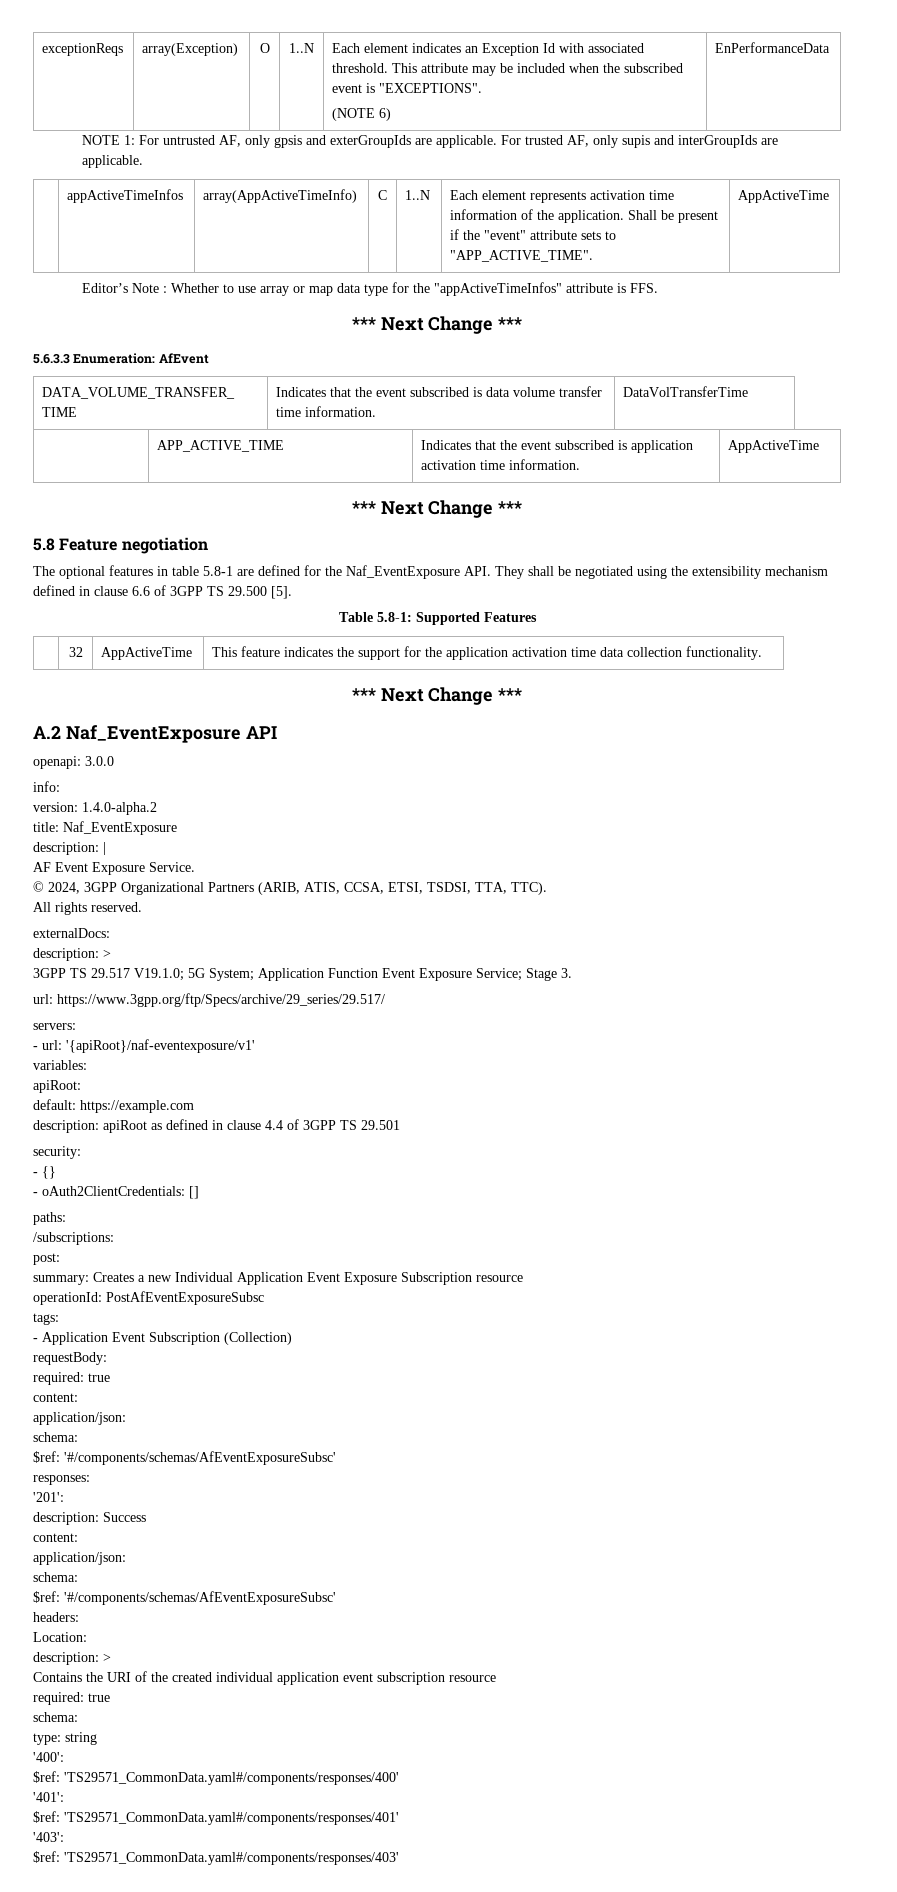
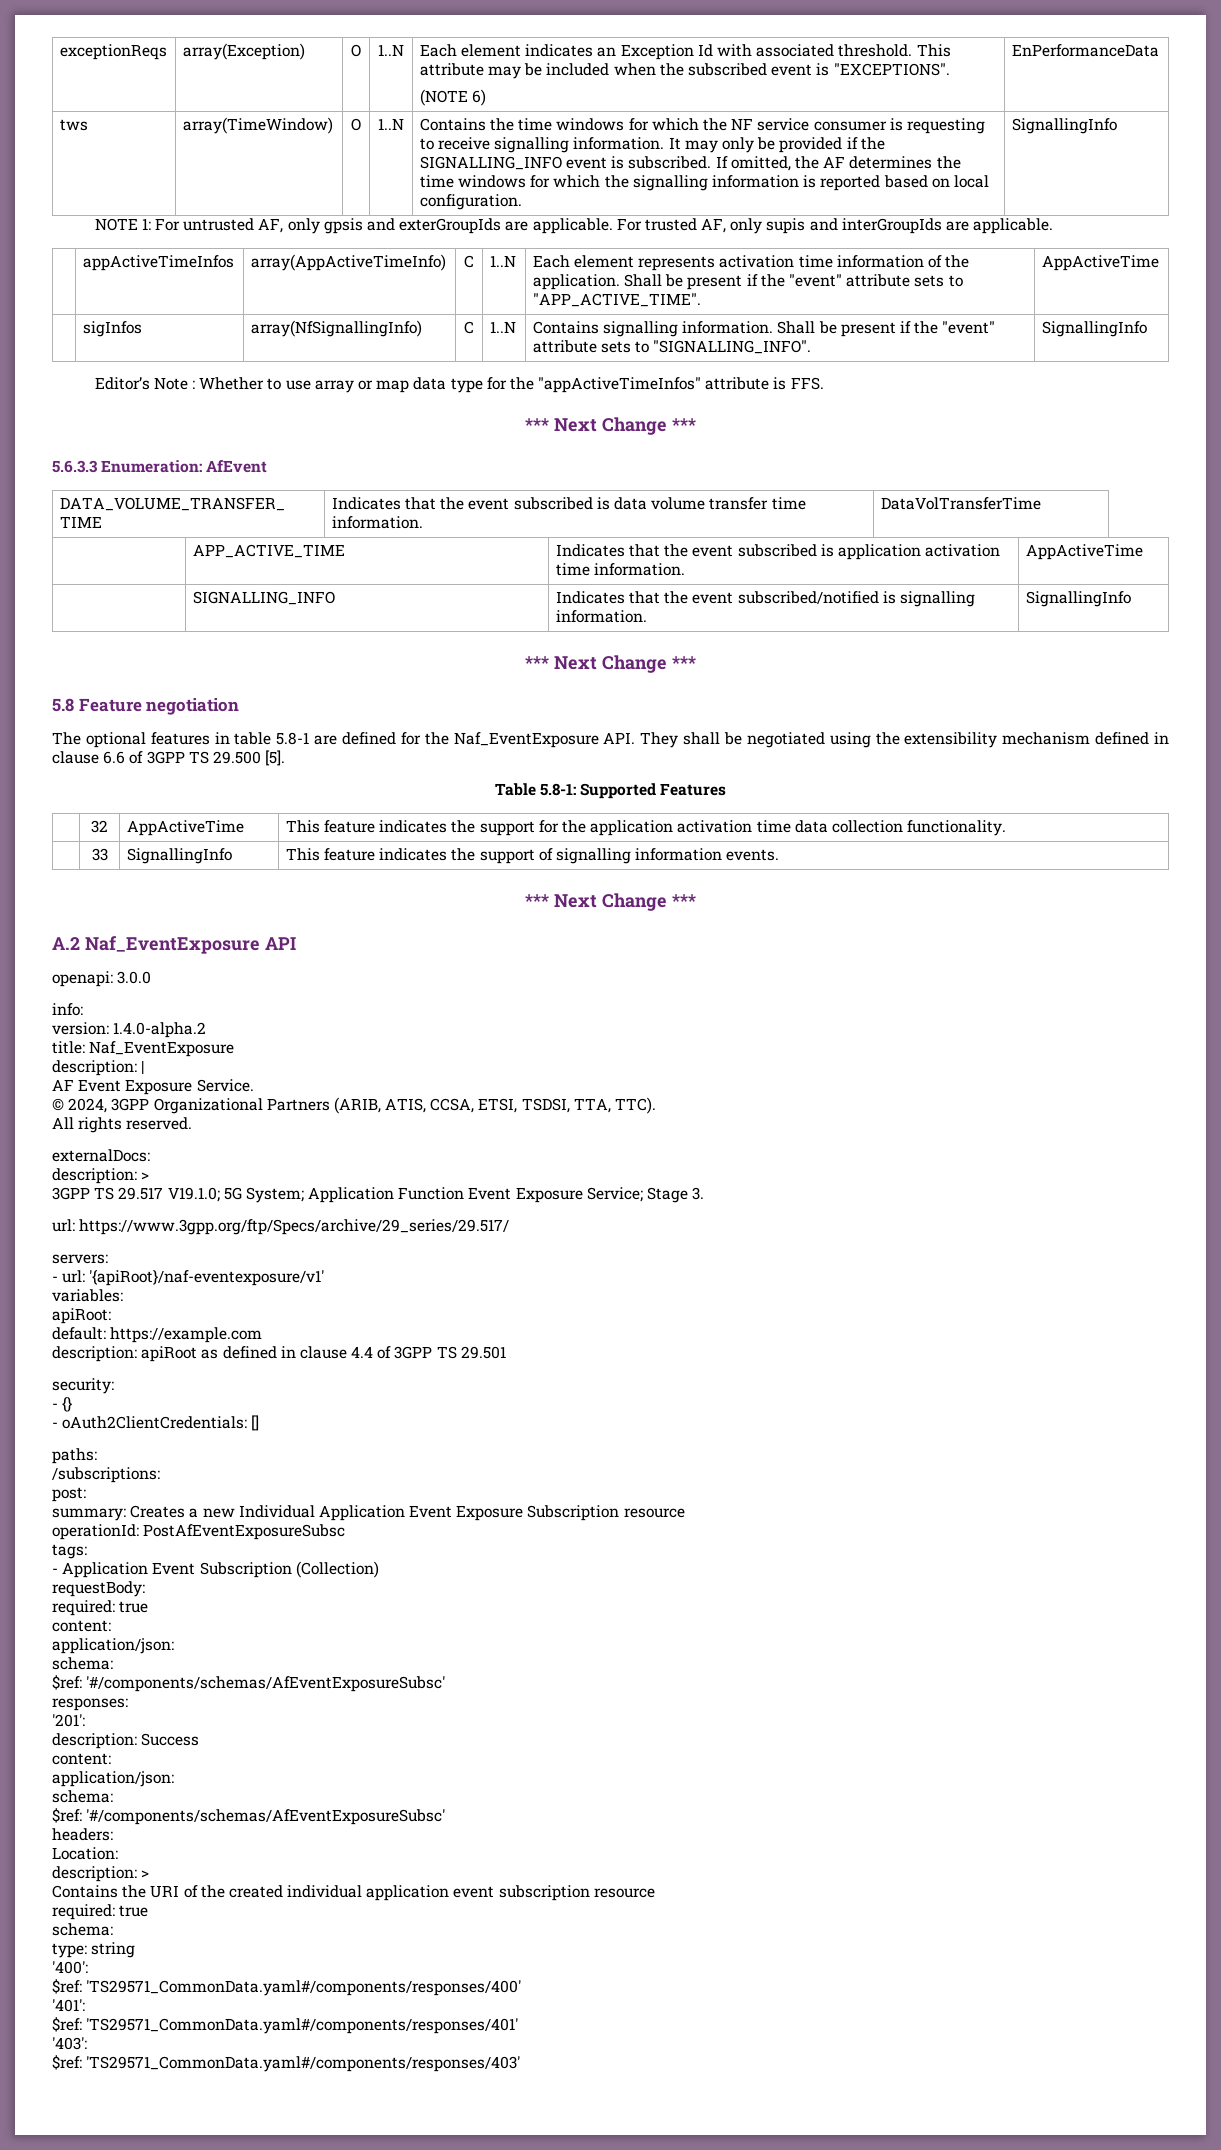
+ tws | array(TimeWindow) | O | 1..N | Contains the time windows for which the NF service consumer is requesting to receive signalling information. It may only be provided if the SIGNALLING_INFO event is subscribed. If omitted, the AF determines the time windows for which the signalling information is reported based on local configuration. | SignallingInfo
+ | sigInfos | array(NfSignallingInfo) | C | 1..N | Contains signalling information. Shall be present if the "event" attribute sets to "SIGNALLING_INFO". | SignallingInfo
+ | SIGNALLING_INFO | Indicates that the event subscribed/notified is signalling information. | SignallingInfo
+ | 33 | SignallingInfo | This feature indicates the support of signalling information events.

